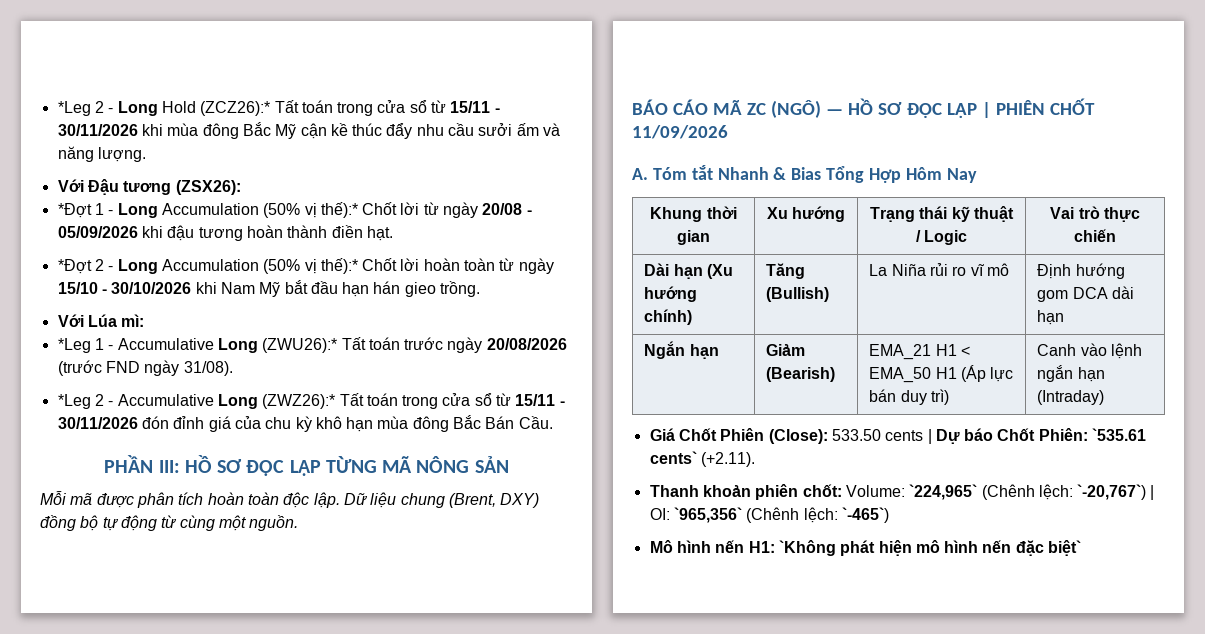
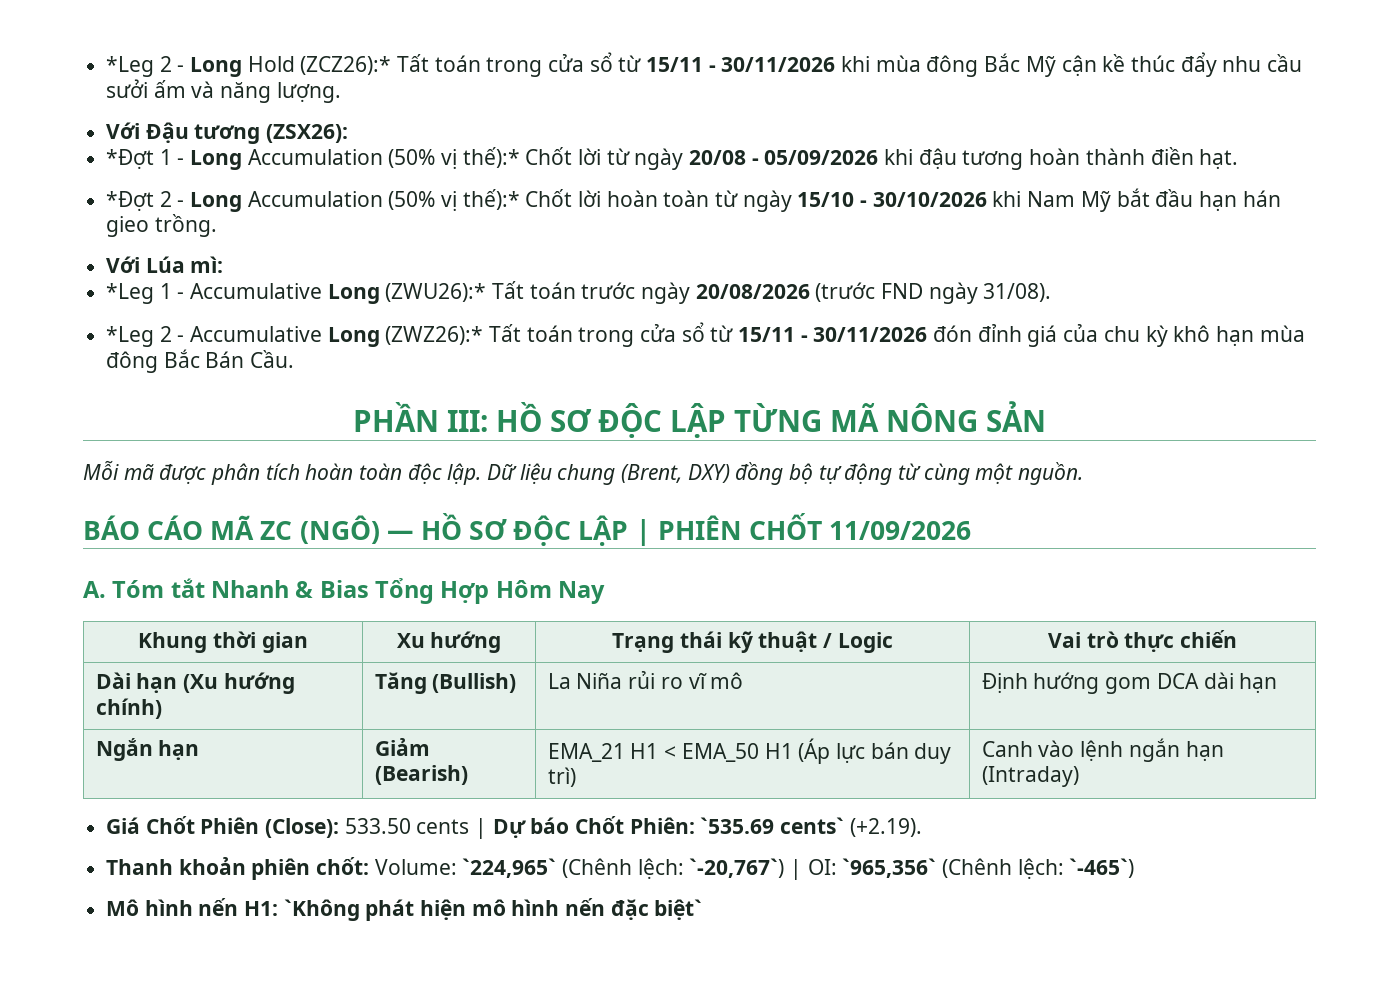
- Giá Chốt Phiên (Close): 533.50 cents | Dự báo Chốt Phiên: `535.61 cents` (+2.11).
+ Giá Chốt Phiên (Close): 533.50 cents | Dự báo Chốt Phiên: `535.69 cents` (+2.19).

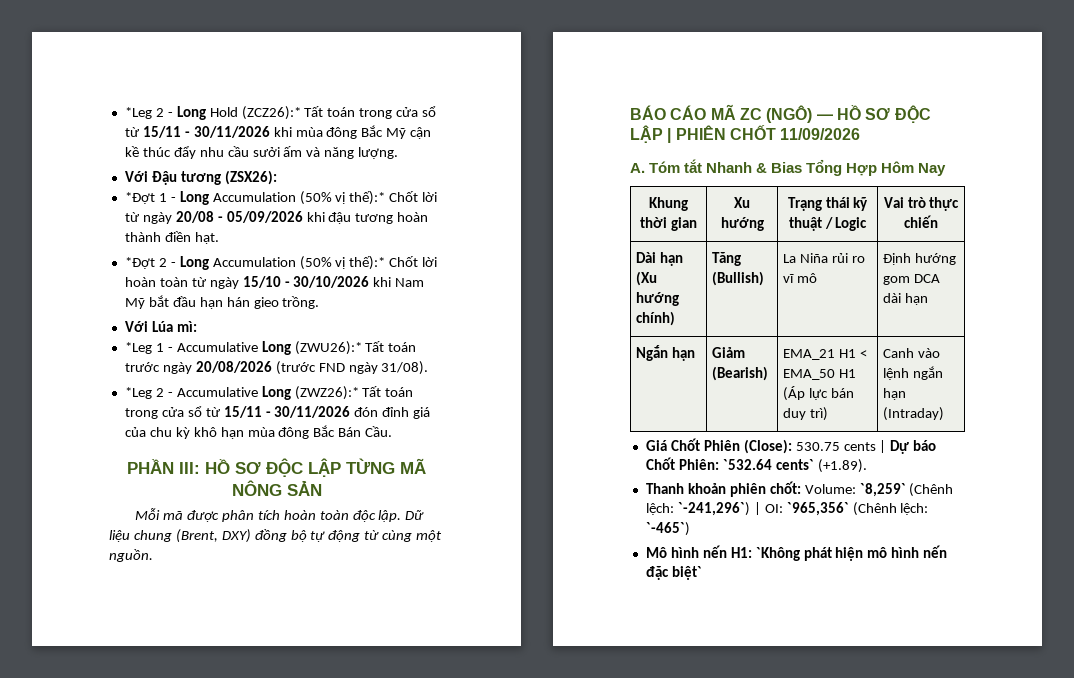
- Giá Chốt Phiên (Close): 533.50 cents | Dự báo Chốt Phiên: `535.69 cents` (+2.19).
+ Giá Chốt Phiên (Close): 530.75 cents | Dự báo Chốt Phiên: `532.64 cents` (+1.89).
- Thanh khoản phiên chốt: Volume: `224,965` (Chênh lệch: `-20,767`) | OI: `965,356` (Chênh lệch: `-465`)
+ Thanh khoản phiên chốt: Volume: `8,259` (Chênh lệch: `-241,296`) | OI: `965,356` (Chênh lệch: `-465`)

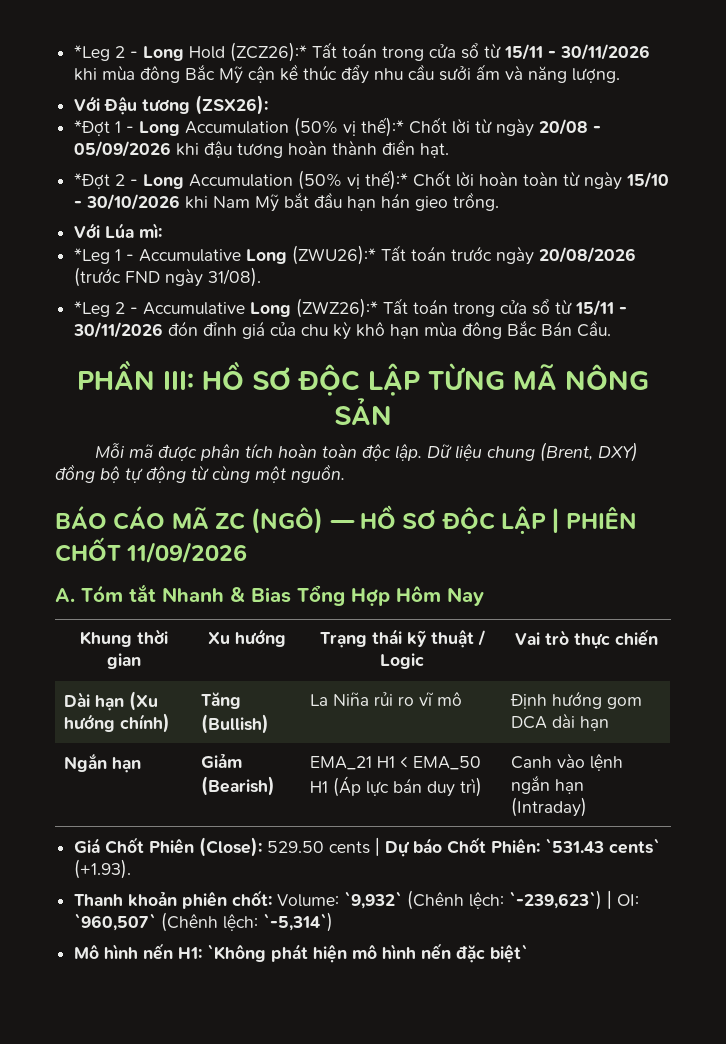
- Giá Chốt Phiên (Close): 530.75 cents | Dự báo Chốt Phiên: `532.64 cents` (+1.89).
+ Giá Chốt Phiên (Close): 529.50 cents | Dự báo Chốt Phiên: `531.43 cents` (+1.93).
- Thanh khoản phiên chốt: Volume: `8,259` (Chênh lệch: `-241,296`) | OI: `965,356` (Chênh lệch: `-465`)
+ Thanh khoản phiên chốt: Volume: `9,932` (Chênh lệch: `-239,623`) | OI: `960,507` (Chênh lệch: `-5,314`)

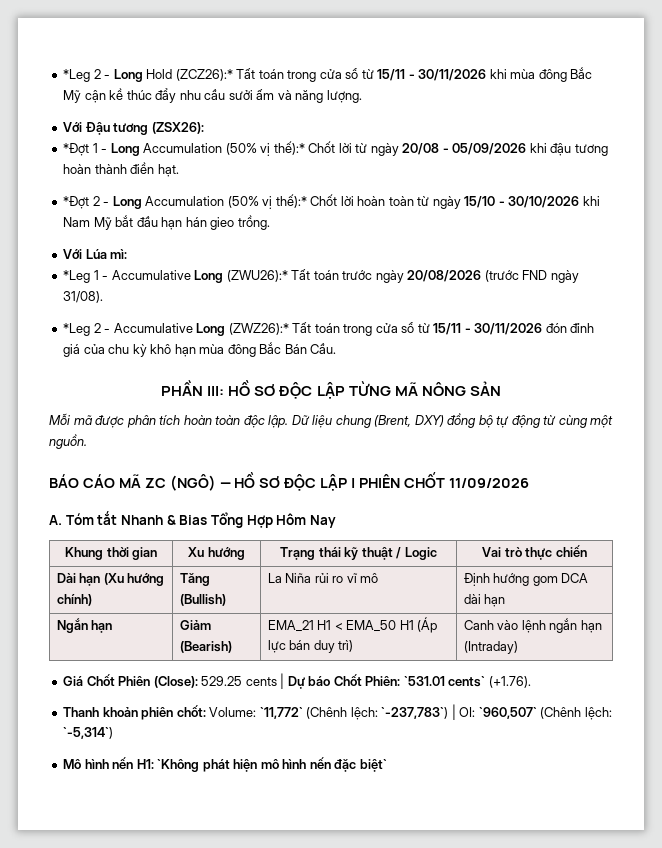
- Giá Chốt Phiên (Close): 529.50 cents | Dự báo Chốt Phiên: `531.43 cents` (+1.93).
+ Giá Chốt Phiên (Close): 529.25 cents | Dự báo Chốt Phiên: `531.01 cents` (+1.76).
- Thanh khoản phiên chốt: Volume: `9,932` (Chênh lệch: `-239,623`) | OI: `960,507` (Chênh lệch: `-5,314`)
+ Thanh khoản phiên chốt: Volume: `11,772` (Chênh lệch: `-237,783`) | OI: `960,507` (Chênh lệch: `-5,314`)

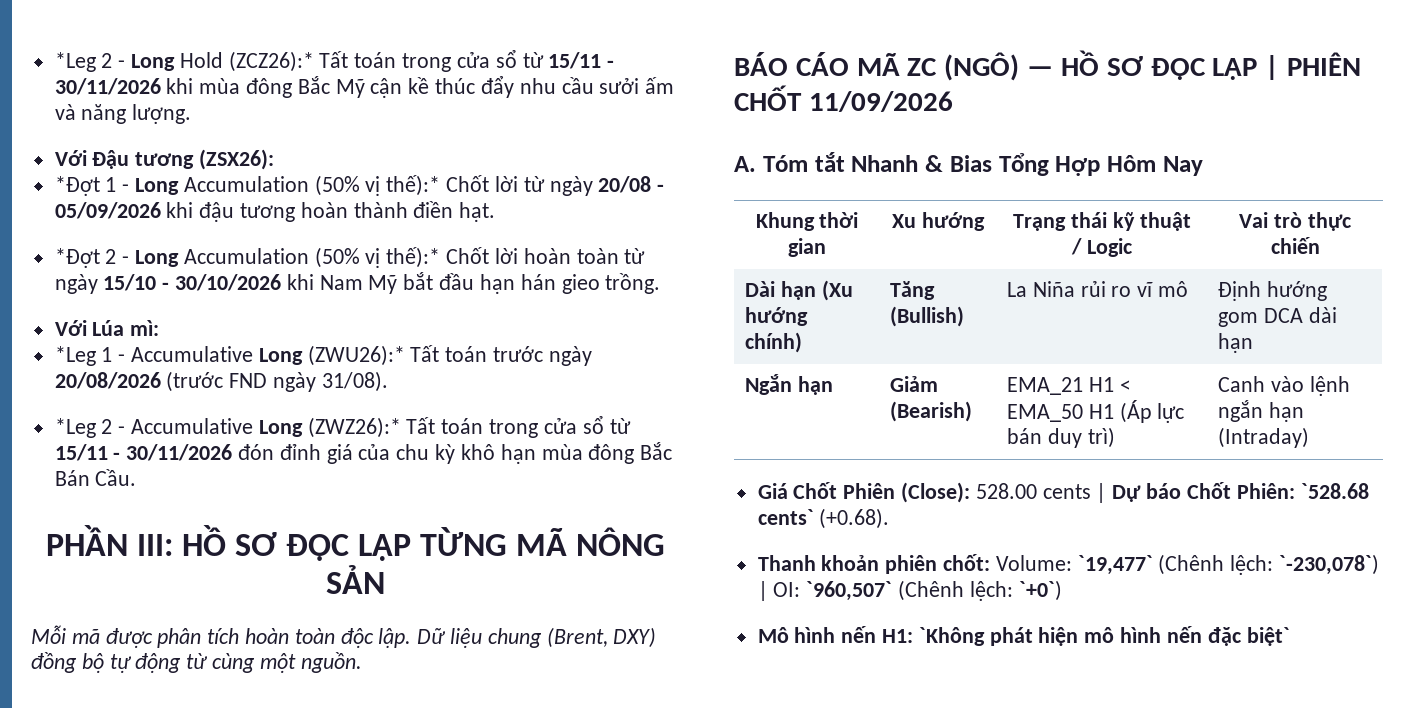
- Giá Chốt Phiên (Close): 529.25 cents | Dự báo Chốt Phiên: `531.01 cents` (+1.76).
+ Giá Chốt Phiên (Close): 528.00 cents | Dự báo Chốt Phiên: `528.68 cents` (+0.68).
- Thanh khoản phiên chốt: Volume: `11,772` (Chênh lệch: `-237,783`) | OI: `960,507` (Chênh lệch: `-5,314`)
+ Thanh khoản phiên chốt: Volume: `19,477` (Chênh lệch: `-230,078`) | OI: `960,507` (Chênh lệch: `+0`)

